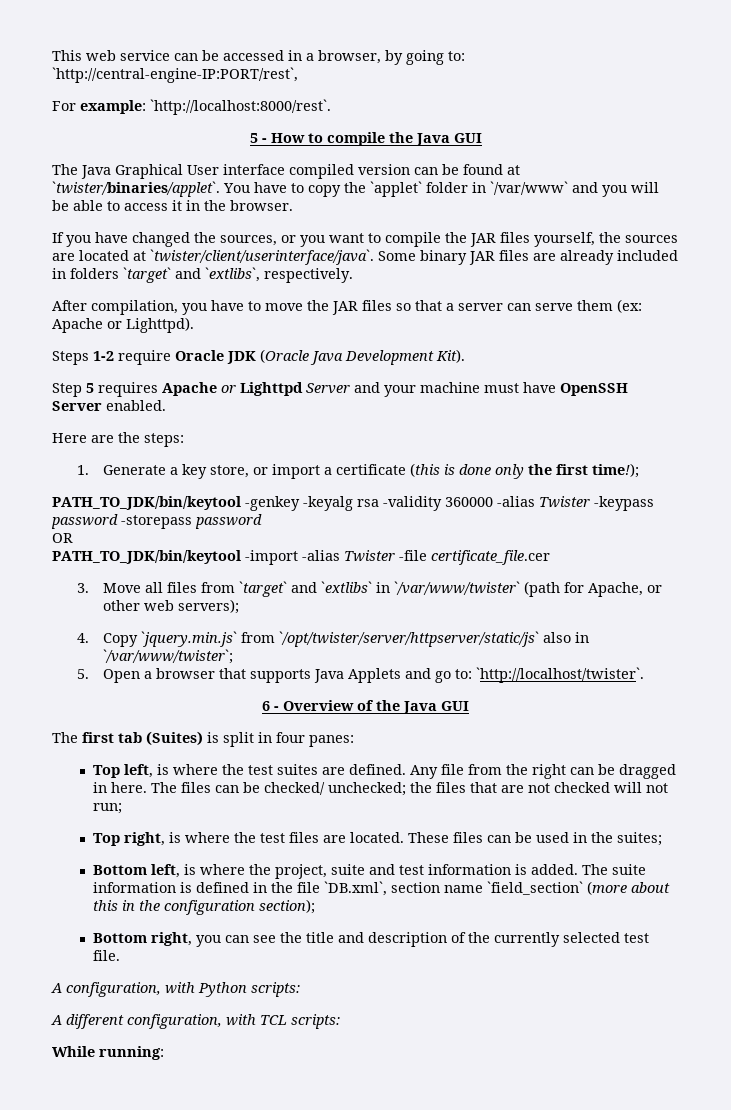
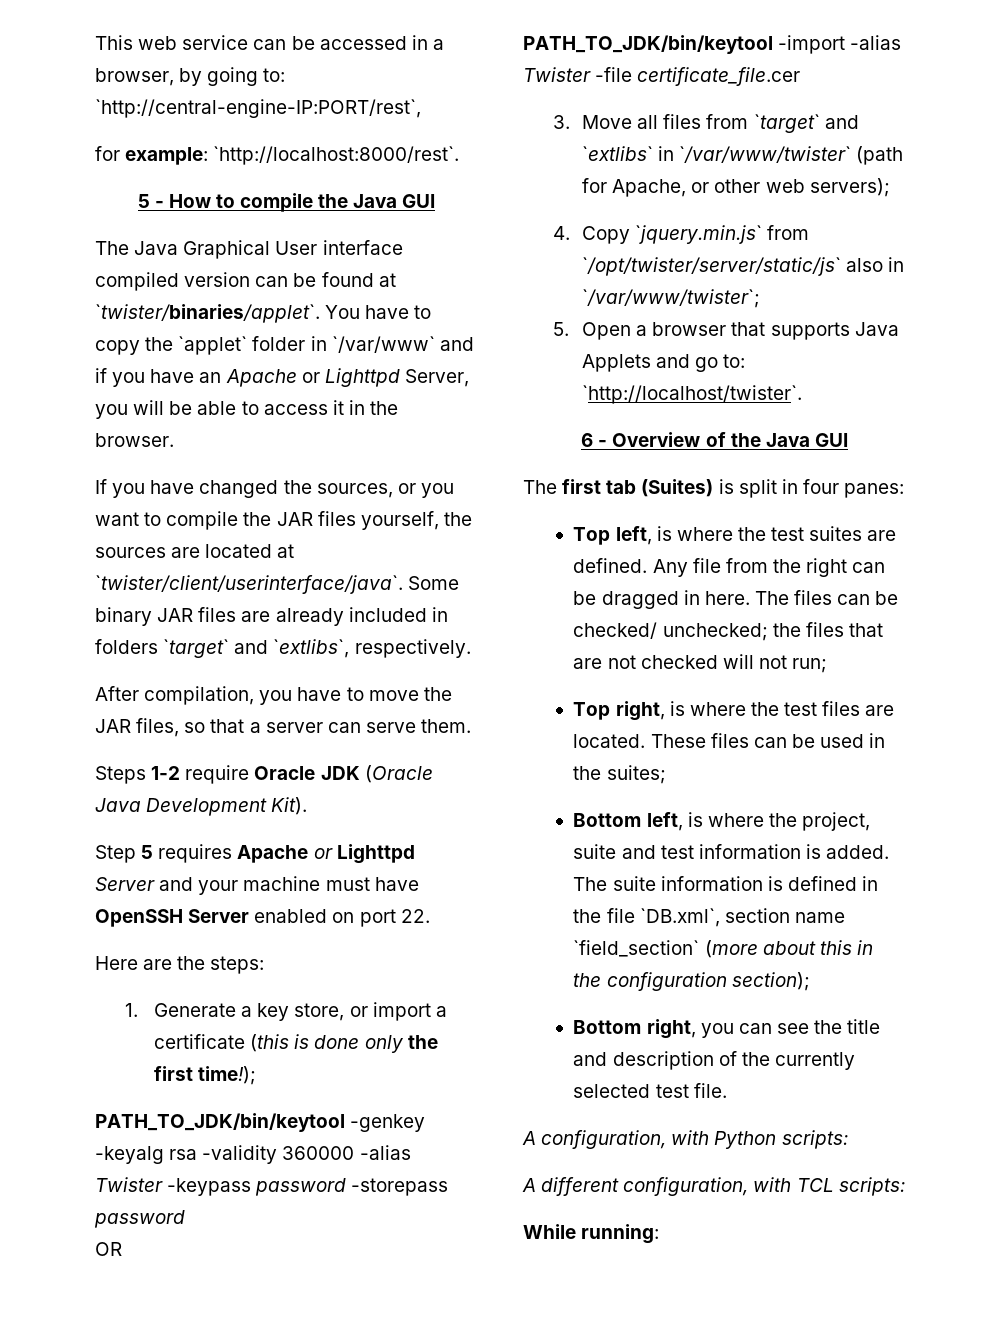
- For example: `http://localhost:8000/rest`.
+ for example: `http://localhost:8000/rest`.
- You have to copy the `applet` folder in `/var/www` and you will be able to access it in the browser.
+ You have to copy the `applet` folder in `/var/www` and if you have an Apache or Lighttpd Server, you will be able to access it in the browser.
- After compilation, you have to move the JAR files so that a server can serve them (ex: Apache or Lighttpd).
+ After compilation, you have to move the JAR files, so that a server can serve them.
- Step 5 requires Apache or Lighttpd Server and your machine must have OpenSSH Server enabled.
+ Step 5 requires Apache or Lighttpd Server and your machine must have OpenSSH Server enabled on port 22.
- 4. Copy `jquery.min.js` from `/opt/twister/server/httpserver/static/js` also in `/var/www/twister`;
+ 4. Copy `jquery.min.js` from `/opt/twister/server/static/js` also in `/var/www/twister`;

